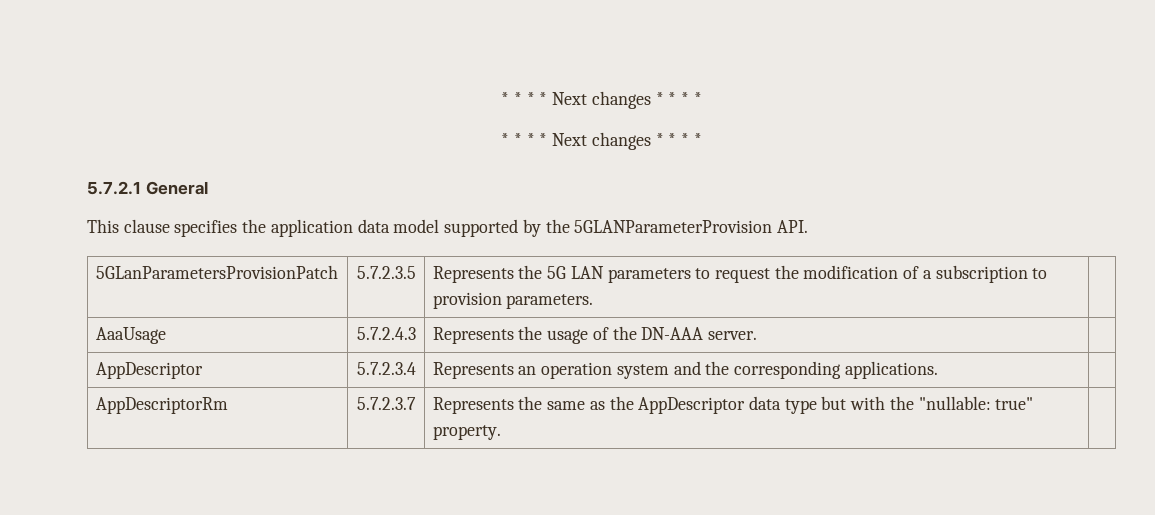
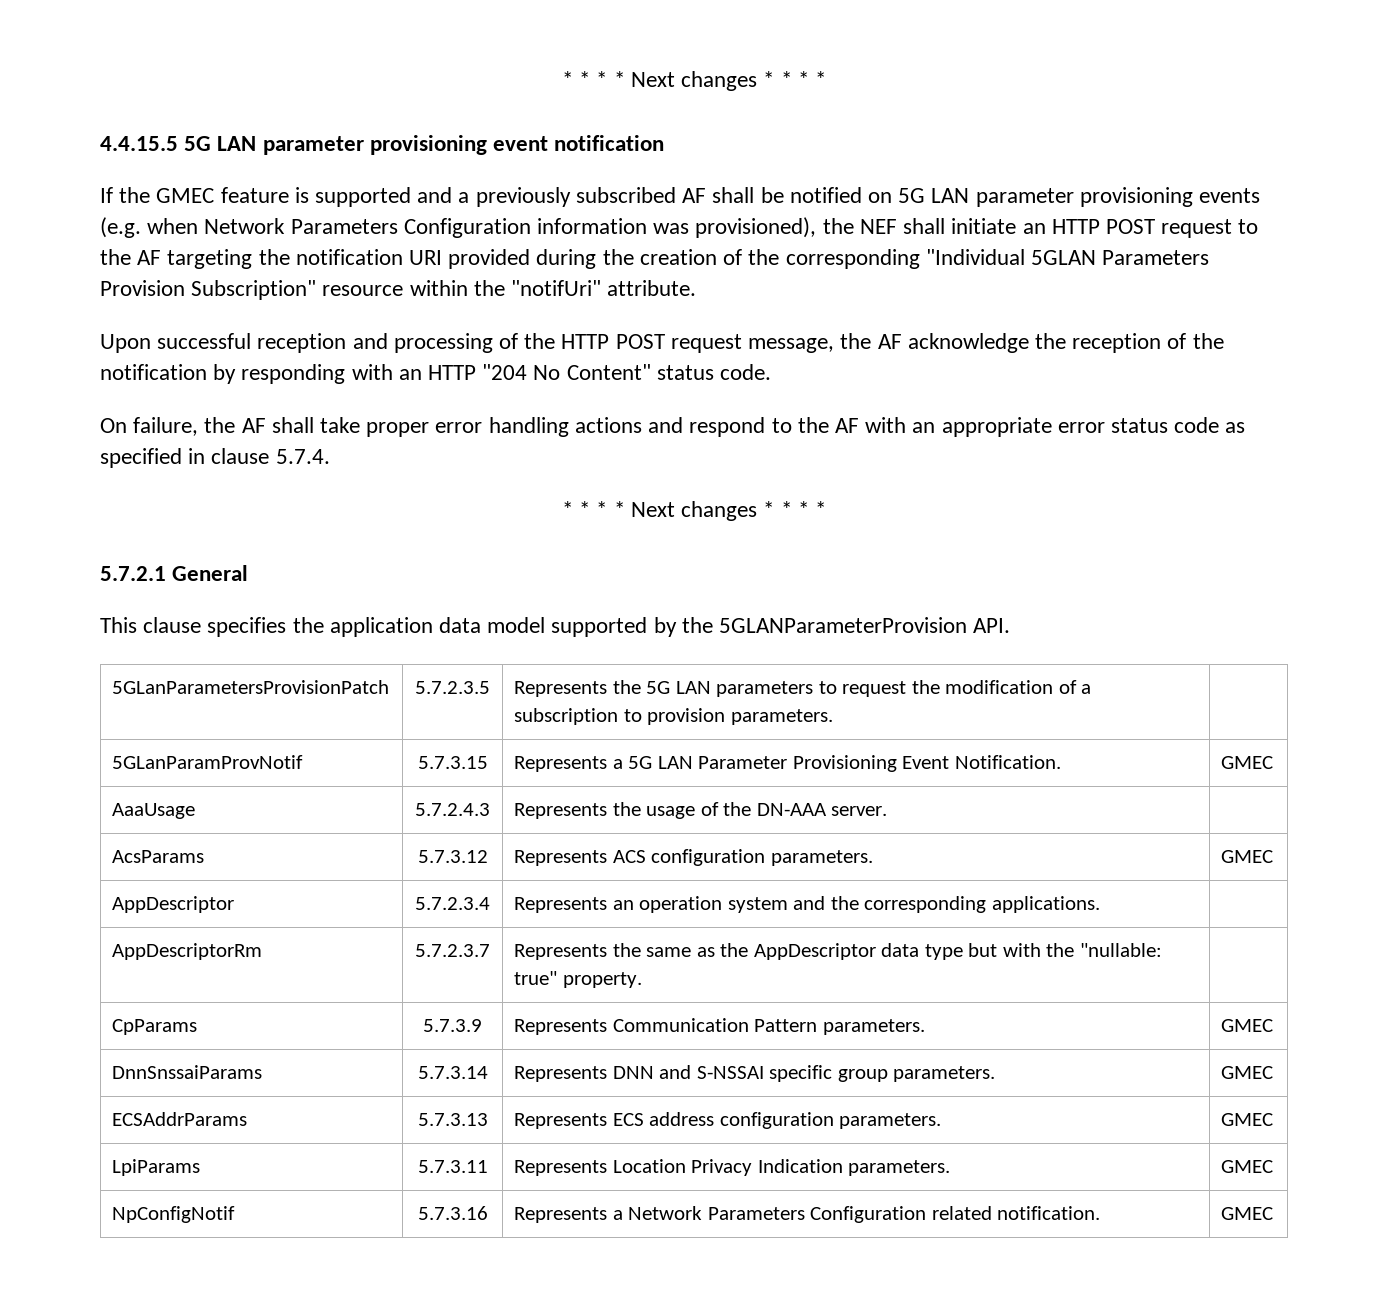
+ 4.4.15.5 5G LAN parameter provisioning event notification
+ If the GMEC feature is supported and a previously subscribed AF shall be notified on 5G LAN parameter provisioning events (e.g. when Network Parameters Configuration information was provisioned), the NEF shall initiate an HTTP POST request to the AF targeting the notification URI provided during the creation of the corresponding "Individual 5GLAN Parameters Provision Subscription" resource within the "notifUri" attribute.
+ Upon successful reception and processing of the HTTP POST request message, the AF acknowledge the reception of the notification by responding with an HTTP "204 No Content" status code.
+ On failure, the AF shall take proper error handling actions and respond to the AF with an appropriate error status code as specified in clause 5.7.4.
+ 5GLanParamProvNotif | 5.7.3.15 | Represents a 5G LAN Parameter Provisioning Event Notification. | GMEC
+ AcsParams | 5.7.3.12 | Represents ACS configuration parameters. | GMEC
+ CpParams | 5.7.3.9 | Represents Communication Pattern parameters. | GMEC
+ DnnSnssaiParams | 5.7.3.14 | Represents DNN and S-NSSAI specific group parameters. | GMEC
+ ECSAddrParams | 5.7.3.13 | Represents ECS address configuration parameters. | GMEC
+ LpiParams | 5.7.3.11 | Represents Location Privacy Indication parameters. | GMEC
+ NpConfigNotif | 5.7.3.16 | Represents a Network Parameters Configuration related notification. | GMEC

